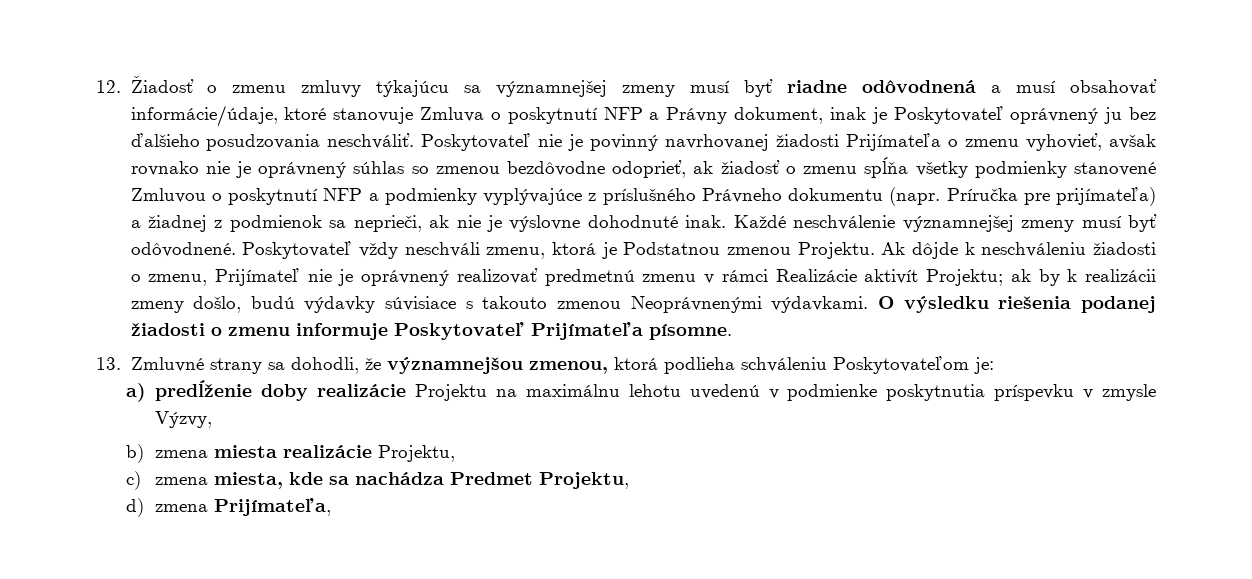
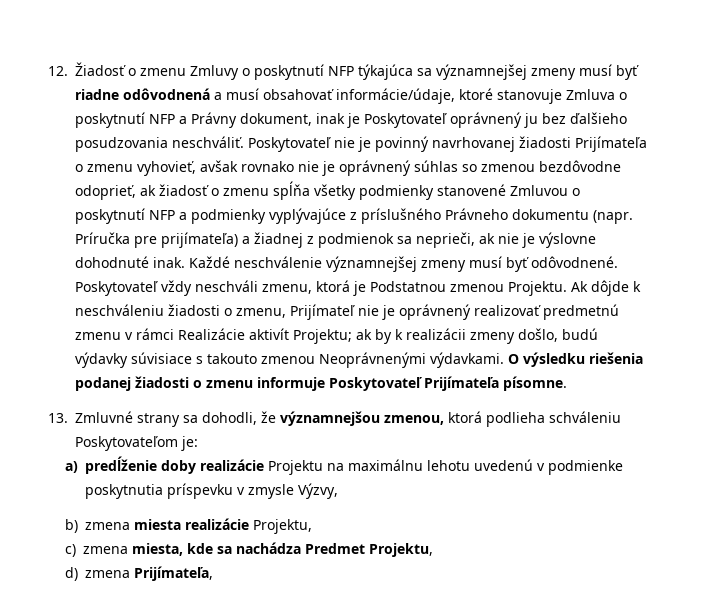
- 12. Žiadosť o zmenu zmluvy týkajúcu sa významnejšej zmeny musí byť riadne odôvodnená a musí obsahovať informácie/údaje, ktoré stanovuje Zmluva o poskytnutí NFP a Právny dokument, inak je Poskytovateľ oprávnený ju bez ďalšieho posudzovania neschváliť.
+ 12. Žiadosť o zmenu Zmluvy o poskytnutí NFP týkajúca sa významnejšej zmeny musí byť riadne odôvodnená a musí obsahovať informácie/údaje, ktoré stanovuje Zmluva o poskytnutí NFP a Právny dokument, inak je Poskytovateľ oprávnený ju bez ďalšieho posudzovania neschváliť.

